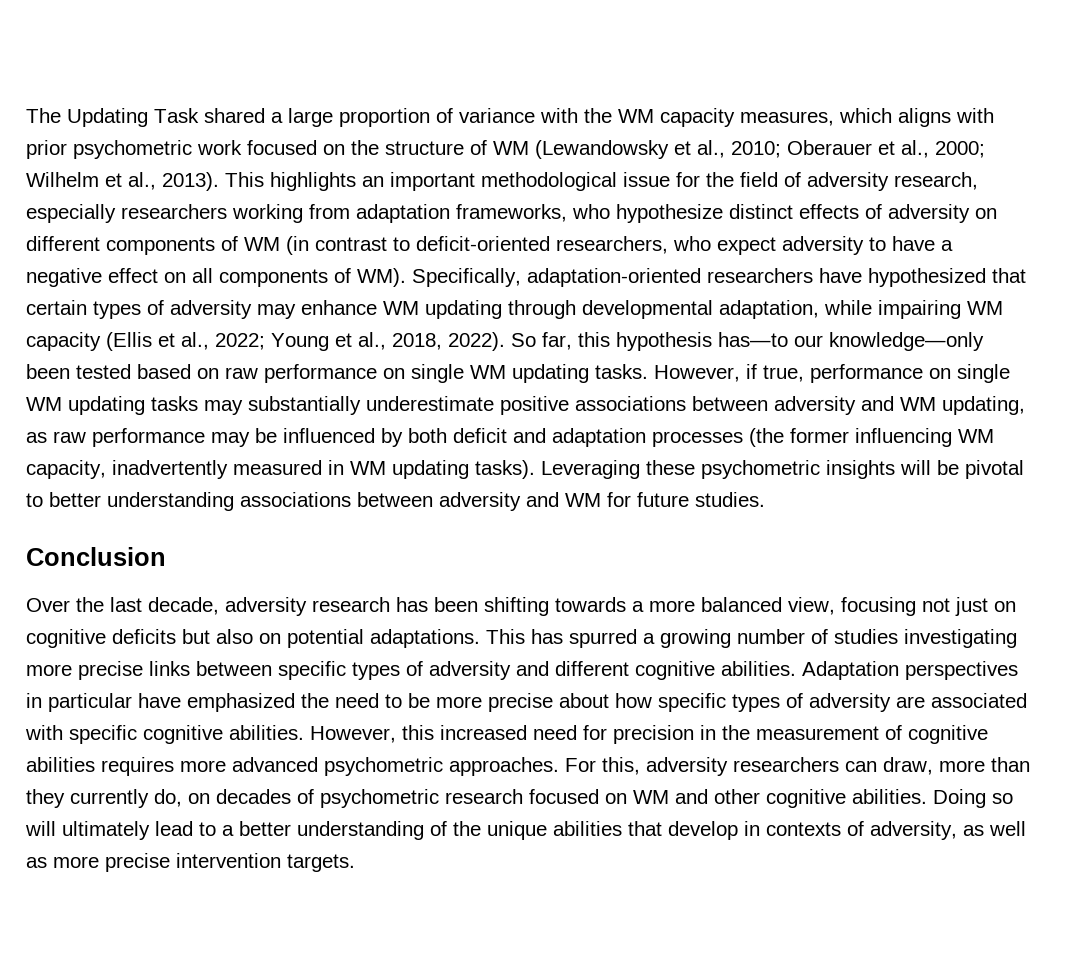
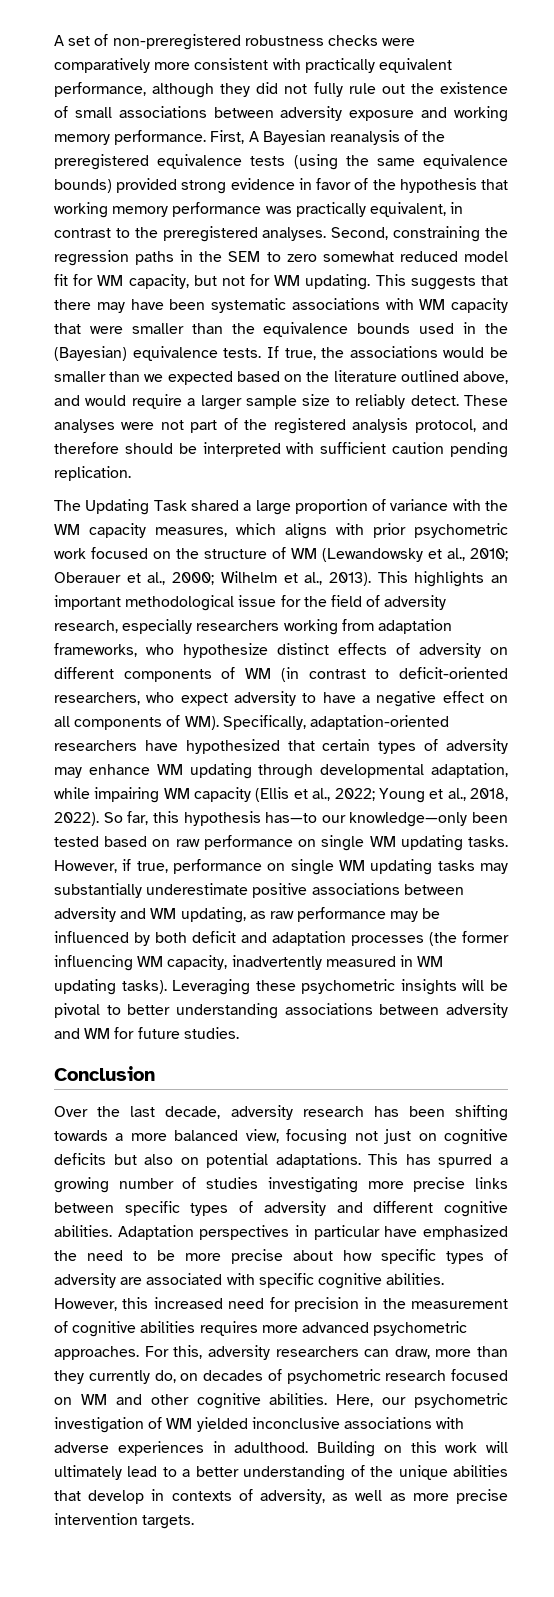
+ A set of non-preregistered robustness checks were comparatively more consistent with practically equivalent performance, although they did not fully rule out the existence of small associations between adversity exposure and working memory performance. First, A Bayesian reanalysis of the preregistered equivalence tests (using the same equivalence bounds) provided strong evidence in favor of the hypothesis that working memory performance was practically equivalent, in contrast to the preregistered analyses. Second, constraining the regression paths in the SEM to zero somewhat reduced model fit for WM capacity, but not for WM updating. This suggests that there may have been systematic associations with WM capacity that were smaller than the equivalence bounds used in the (Bayesian) equivalence tests. If true, the associations would be smaller than we expected based on the literature outlined above, and would require a larger sample size to reliably detect. These analyses were not part of the registered analysis protocol, and therefore should be interpreted with sufficient caution pending replication.
- Doing so will ultimately lead to a better understanding of the unique abilities that develop in contexts of adversity, as well as more precise intervention targets.
+ Here, our psychometric investigation of WM yielded inconclusive associations with adverse experiences in adulthood. Building on this work will ultimately lead to a better understanding of the unique abilities that develop in contexts of adversity, as well as more precise intervention targets.

